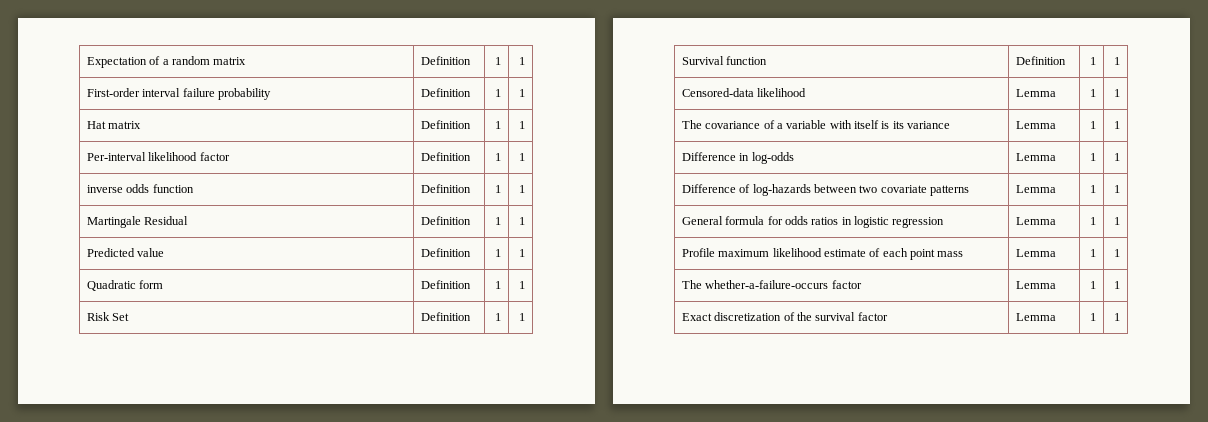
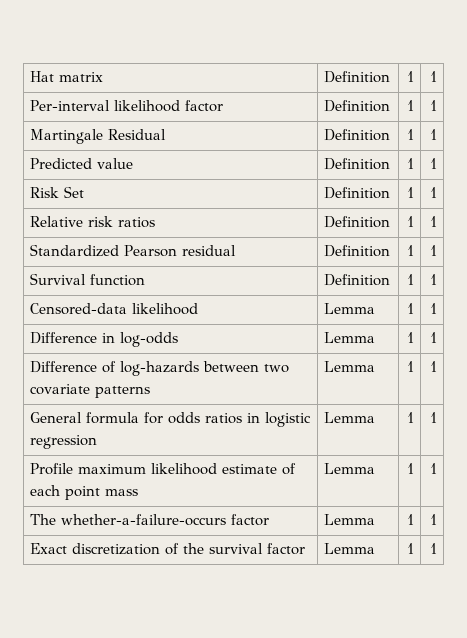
- Expectation of a random matrix | Definition | 1 | 1
- First-order interval failure probability | Definition | 1 | 1
- inverse odds function | Definition | 1 | 1
- Quadratic form | Definition | 1 | 1
  Risk Set | Definition | 1 | 1
+ Relative risk ratios | Definition | 1 | 1
+ Standardized Pearson residual | Definition | 1 | 1
- The covariance of a variable with itself is its variance | Lemma | 1 | 1

